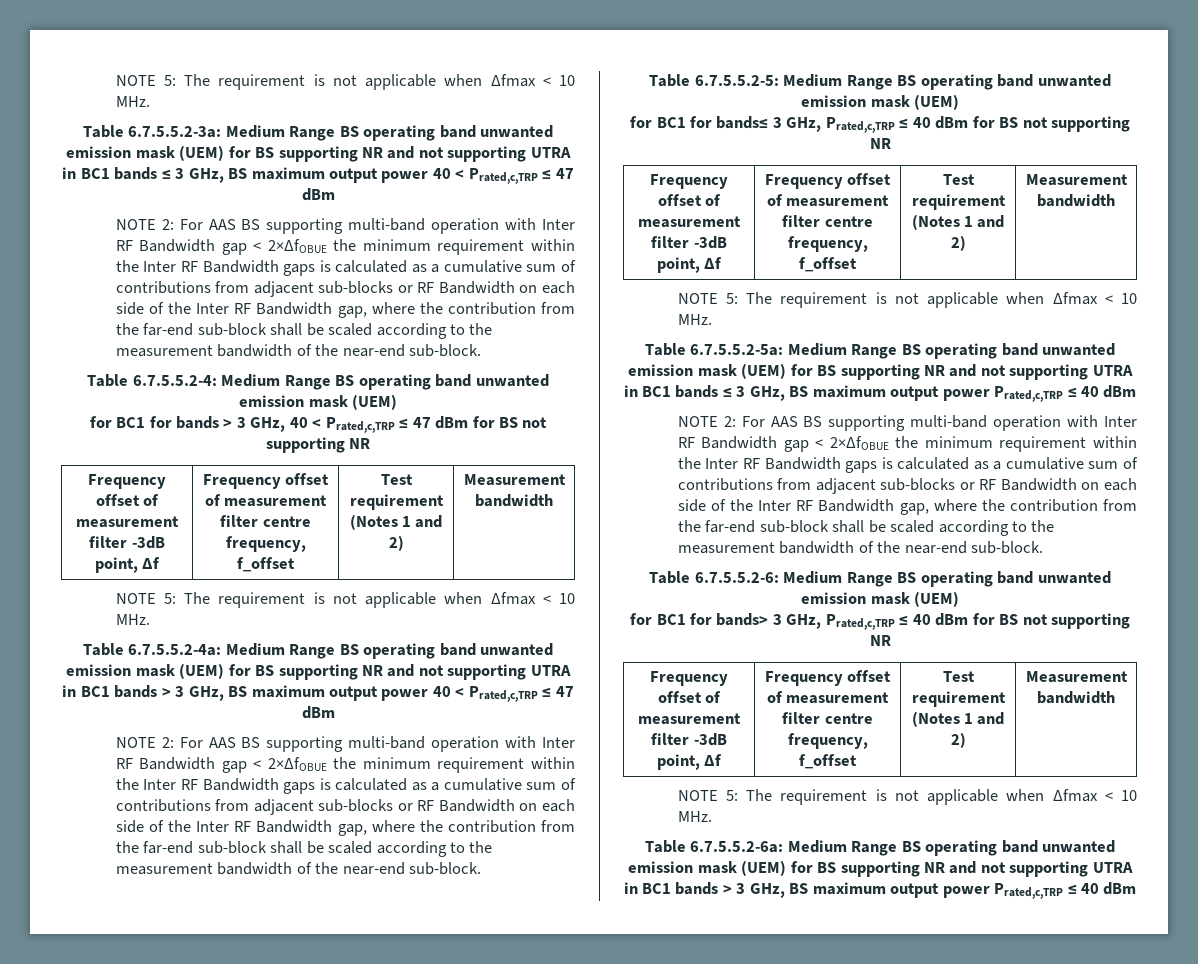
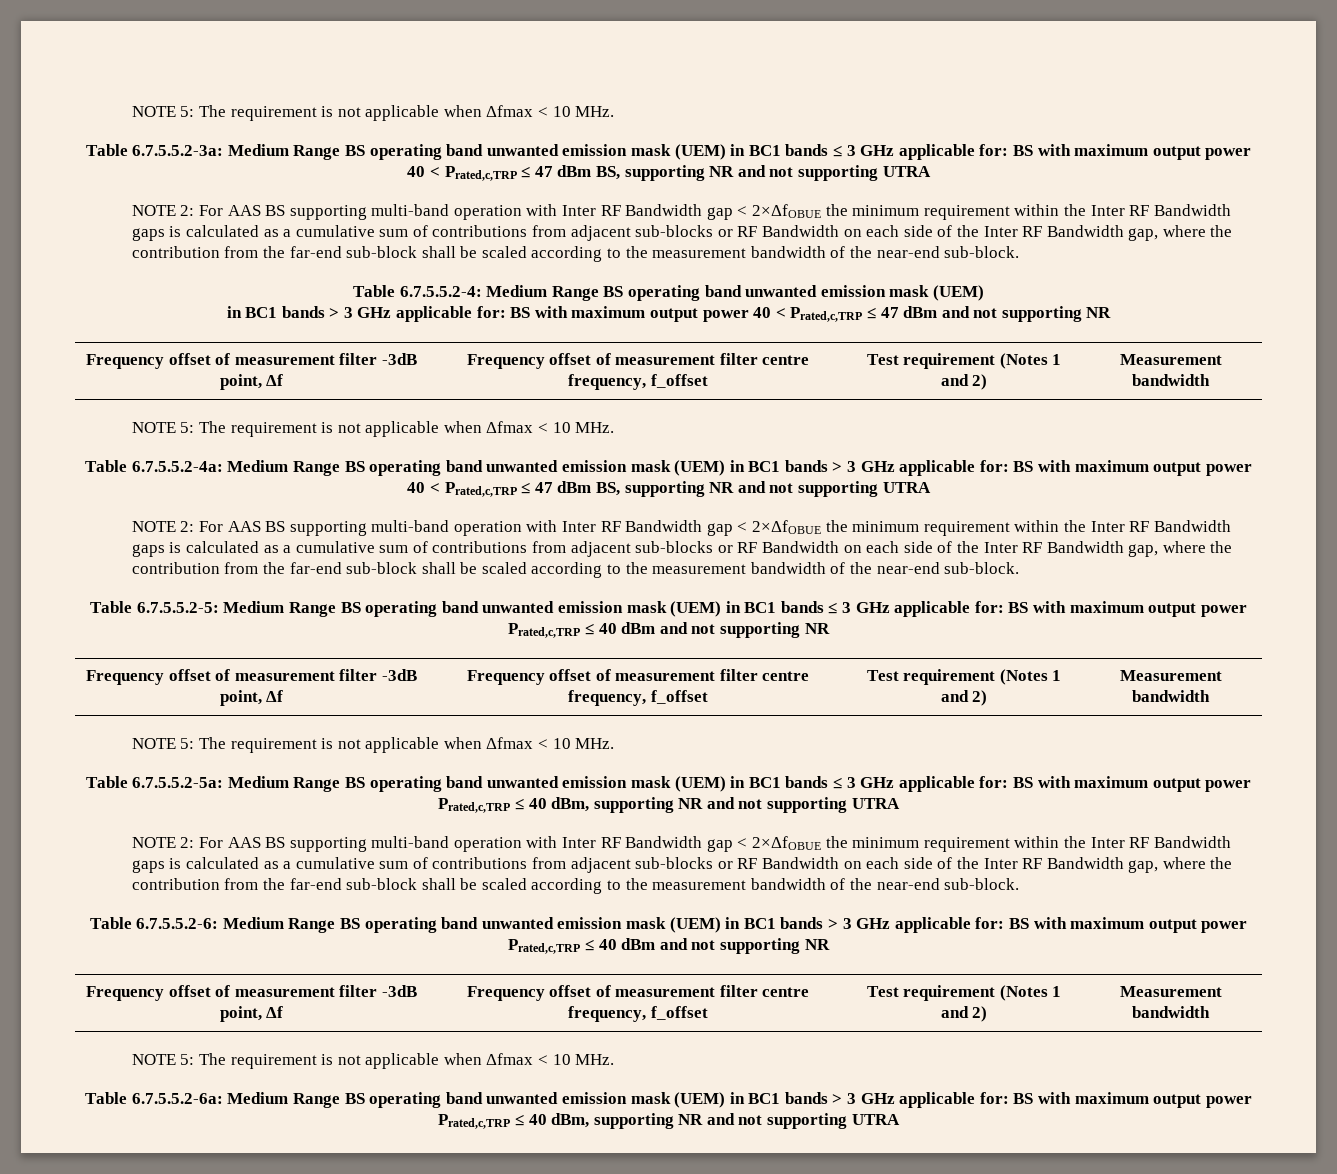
- Table 6.7.5.5.2-3a: Medium Range BS operating band unwanted emission mask (UEM) for BS supporting NR and not supporting UTRA in BC1 bands ≤ 3 GHz, BS maximum output power 40 < Prated,c,TRP ≤ 47 dBm
+ Table 6.7.5.5.2-3a: Medium Range BS operating band unwanted emission mask (UEM) in BC1 bands ≤ 3 GHz applicable for: BS with maximum output power 40 < Prated,c,TRP ≤ 47 dBm BS, supporting NR and not supporting UTRA
- for BC1 for bands > 3 GHz, 40 < Prated,c,TRP ≤ 47 dBm for BS not supporting NR
+ in BC1 bands > 3 GHz applicable for: BS with maximum output power 40 < Prated,c,TRP ≤ 47 dBm and not supporting NR
- Table 6.7.5.5.2-4a: Medium Range BS operating band unwanted emission mask (UEM) for BS supporting NR and not supporting UTRA in BC1 bands > 3 GHz, BS maximum output power 40 < Prated,c,TRP ≤ 47 dBm
+ Table 6.7.5.5.2-4a: Medium Range BS operating band unwanted emission mask (UEM) in BC1 bands > 3 GHz applicable for: BS with maximum output power 40 < Prated,c,TRP ≤ 47 dBm BS, supporting NR and not supporting UTRA
- Table 6.7.5.5.2-5: Medium Range BS operating band unwanted emission mask (UEM)
- for BC1 for bands≤ 3 GHz, Prated,c,TRP ≤ 40 dBm for BS not supporting NR
+ Table 6.7.5.5.2-5: Medium Range BS operating band unwanted emission mask (UEM) in BC1 bands ≤ 3 GHz applicable for: BS with maximum output power Prated,c,TRP ≤ 40 dBm and not supporting NR
- Table 6.7.5.5.2-5a: Medium Range BS operating band unwanted emission mask (UEM) for BS supporting NR and not supporting UTRA in BC1 bands ≤ 3 GHz, BS maximum output power Prated,c,TRP ≤ 40 dBm
+ Table 6.7.5.5.2-5a: Medium Range BS operating band unwanted emission mask (UEM) in BC1 bands ≤ 3 GHz applicable for: BS with maximum output power Prated,c,TRP ≤ 40 dBm, supporting NR and not supporting UTRA
- Table 6.7.5.5.2-6: Medium Range BS operating band unwanted emission mask (UEM)
- for BC1 for bands> 3 GHz, Prated,c,TRP ≤ 40 dBm for BS not supporting NR
+ Table 6.7.5.5.2-6: Medium Range BS operating band unwanted emission mask (UEM) in BC1 bands > 3 GHz applicable for: BS with maximum output power Prated,c,TRP ≤ 40 dBm and not supporting NR
- Table 6.7.5.5.2-6a: Medium Range BS operating band unwanted emission mask (UEM) for BS supporting NR and not supporting UTRA in BC1 bands > 3 GHz, BS maximum output power Prated,c,TRP ≤ 40 dBm
+ Table 6.7.5.5.2-6a: Medium Range BS operating band unwanted emission mask (UEM) in BC1 bands > 3 GHz applicable for: BS with maximum output power Prated,c,TRP ≤ 40 dBm, supporting NR and not supporting UTRA

